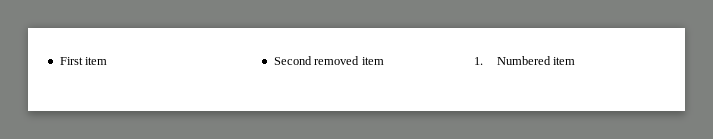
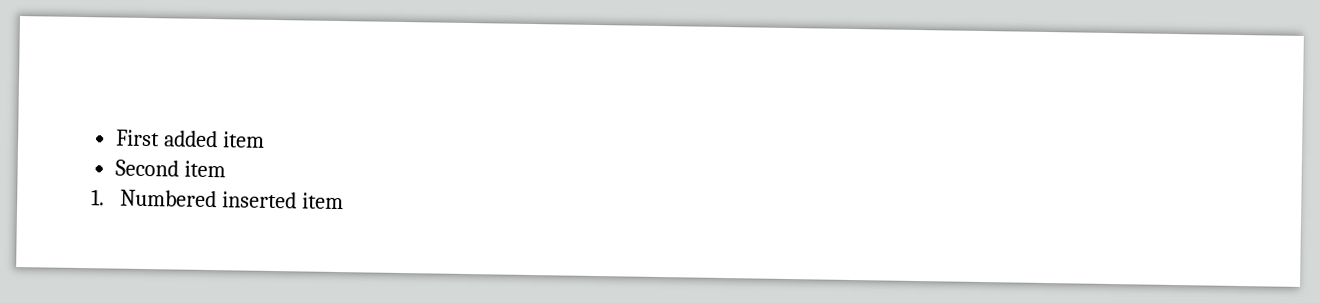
- First item
+ First added item
- Second removed item
+ Second item
- 1. Numbered item
+ 1. Numbered inserted item

